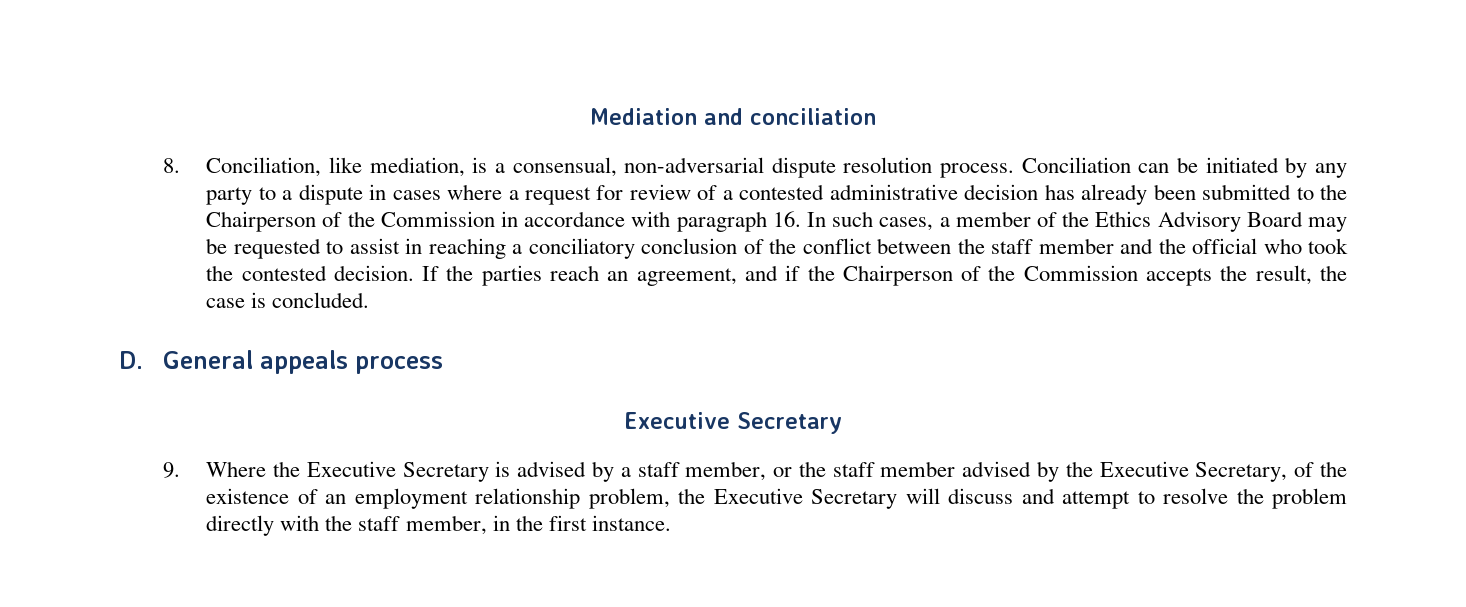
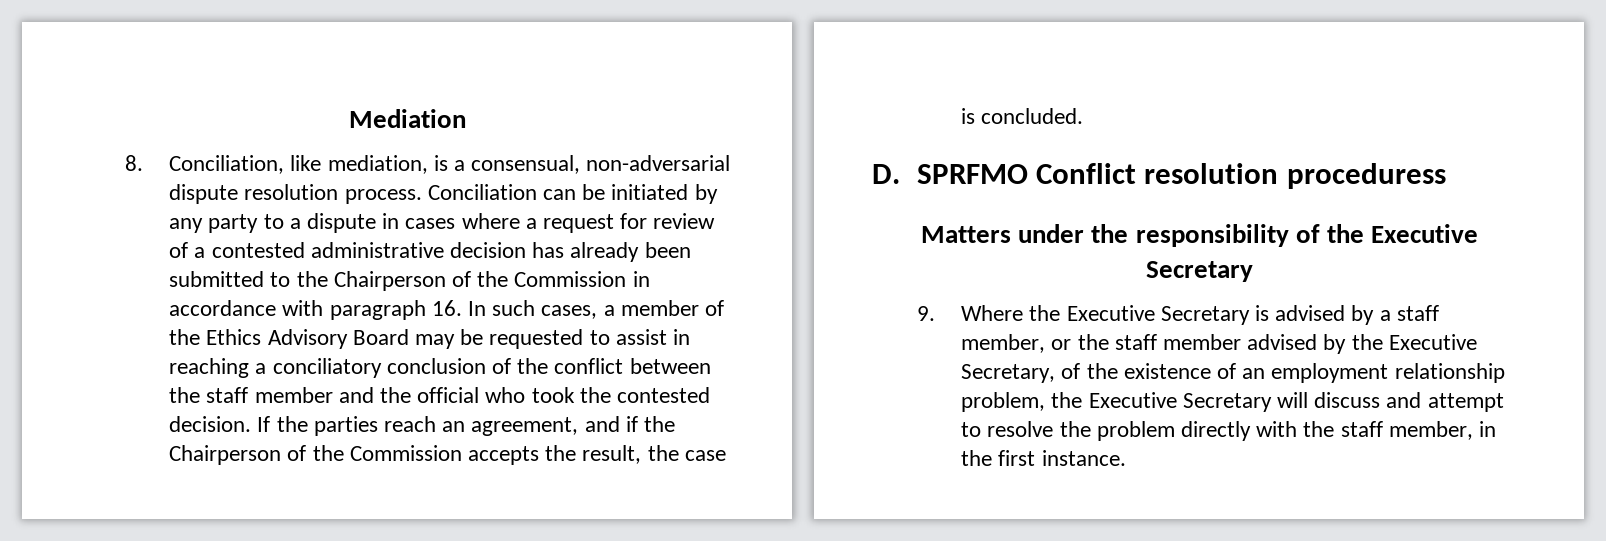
- Mediation and conciliation
+ Mediation
- D. General appeals process
- Executive Secretary
+ D. SPRFMO Conflict resolution proceduress
+ Matters under the responsibility of the Executive Secretary

